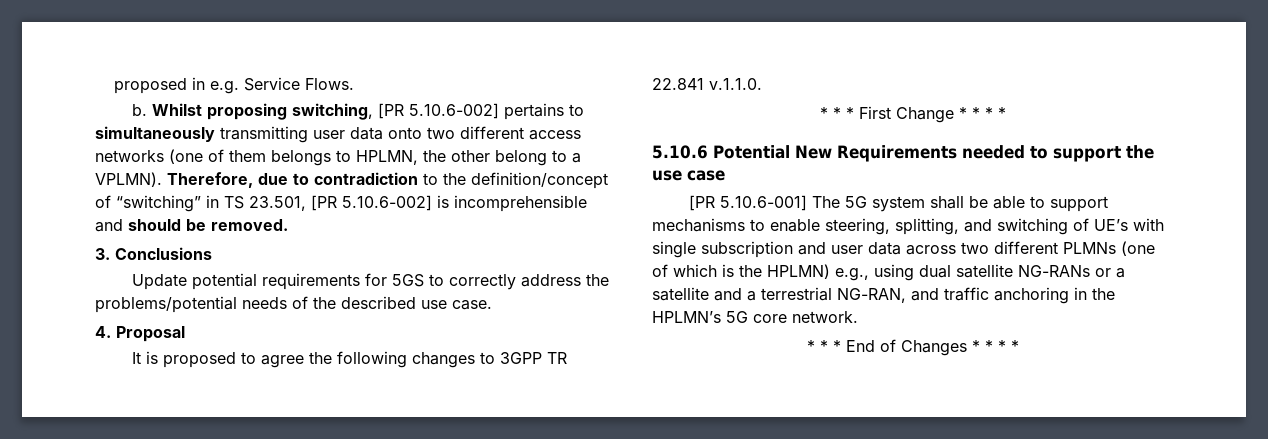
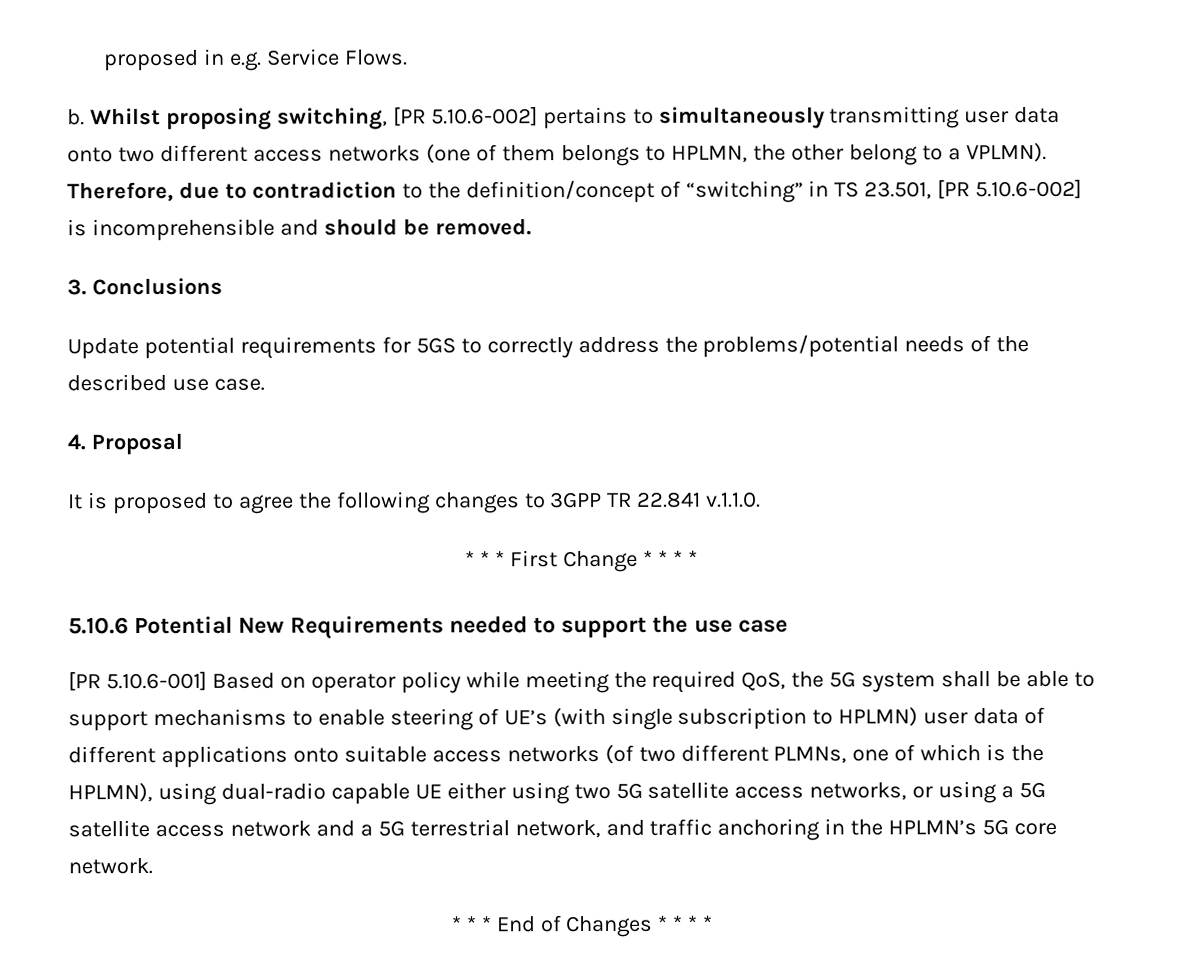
- [PR 5.10.6-001] The 5G system shall be able to support mechanisms to enable steering, splitting, and switching of UE’s with single subscription and user data across two different PLMNs (one of which is the HPLMN) e.g., using dual satellite NG-RANs or a satellite and a terrestrial NG-RAN, and traffic anchoring in the HPLMN’s 5G core network.
+ [PR 5.10.6-001] Based on operator policy while meeting the required QoS, the 5G system shall be able to support mechanisms to enable steering of UE’s (with single subscription to HPLMN) user data of different applications onto suitable access networks (of two different PLMNs, one of which is the HPLMN), using dual-radio capable UE either using two 5G satellite access networks, or using a 5G satellite access network and a 5G terrestrial network, and traffic anchoring in the HPLMN’s 5G core network.

